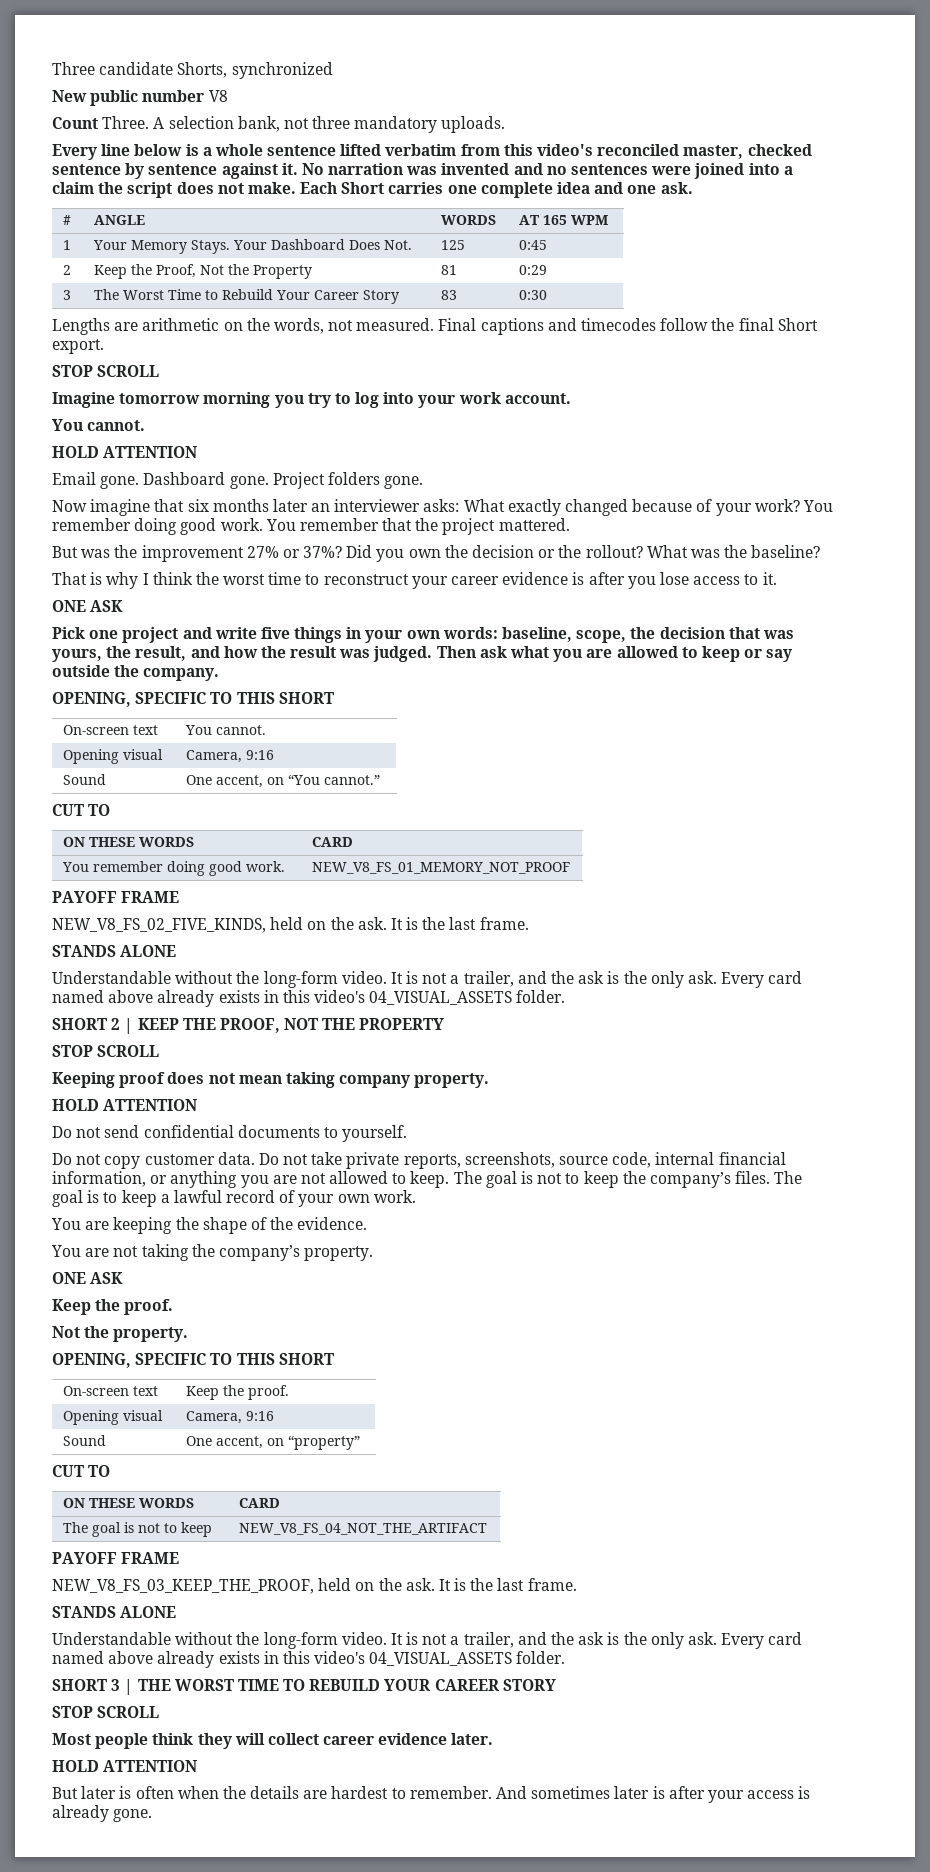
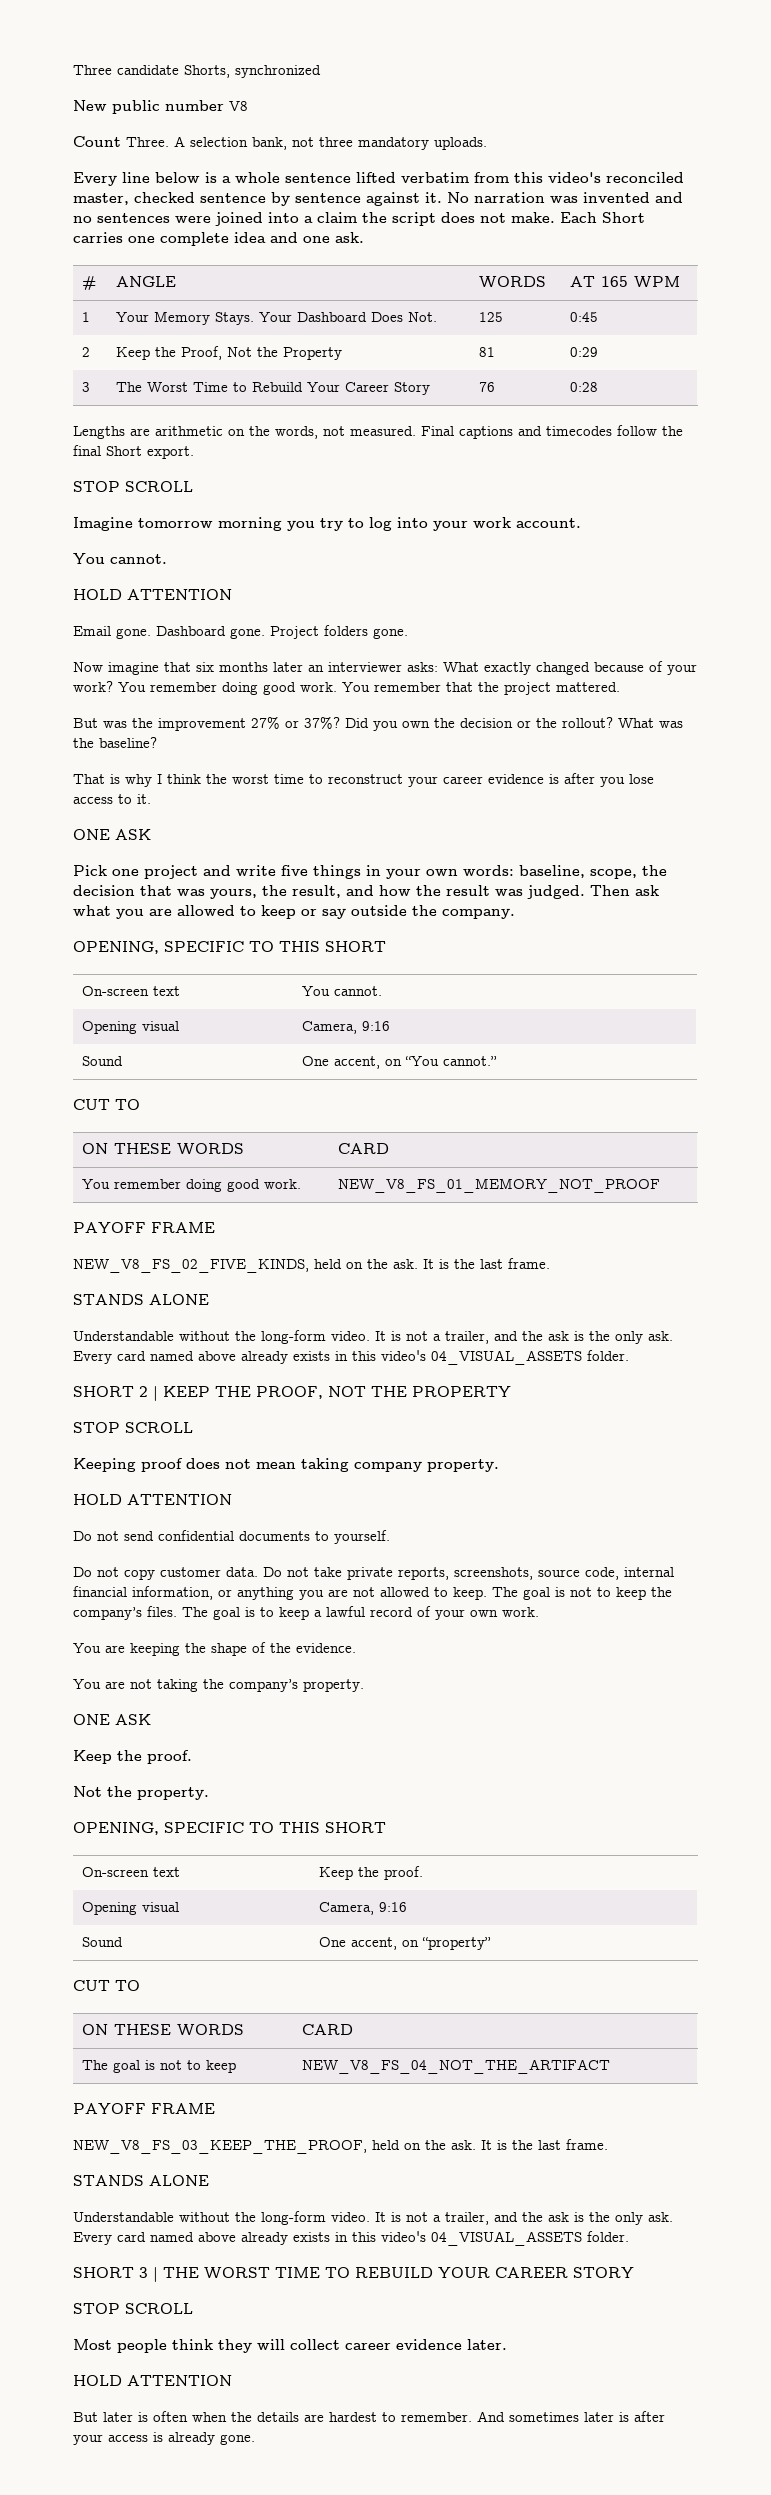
- 3 | The Worst Time to Rebuild Your Career Story | 83 | 0:30
+ 3 | The Worst Time to Rebuild Your Career Story | 76 | 0:28

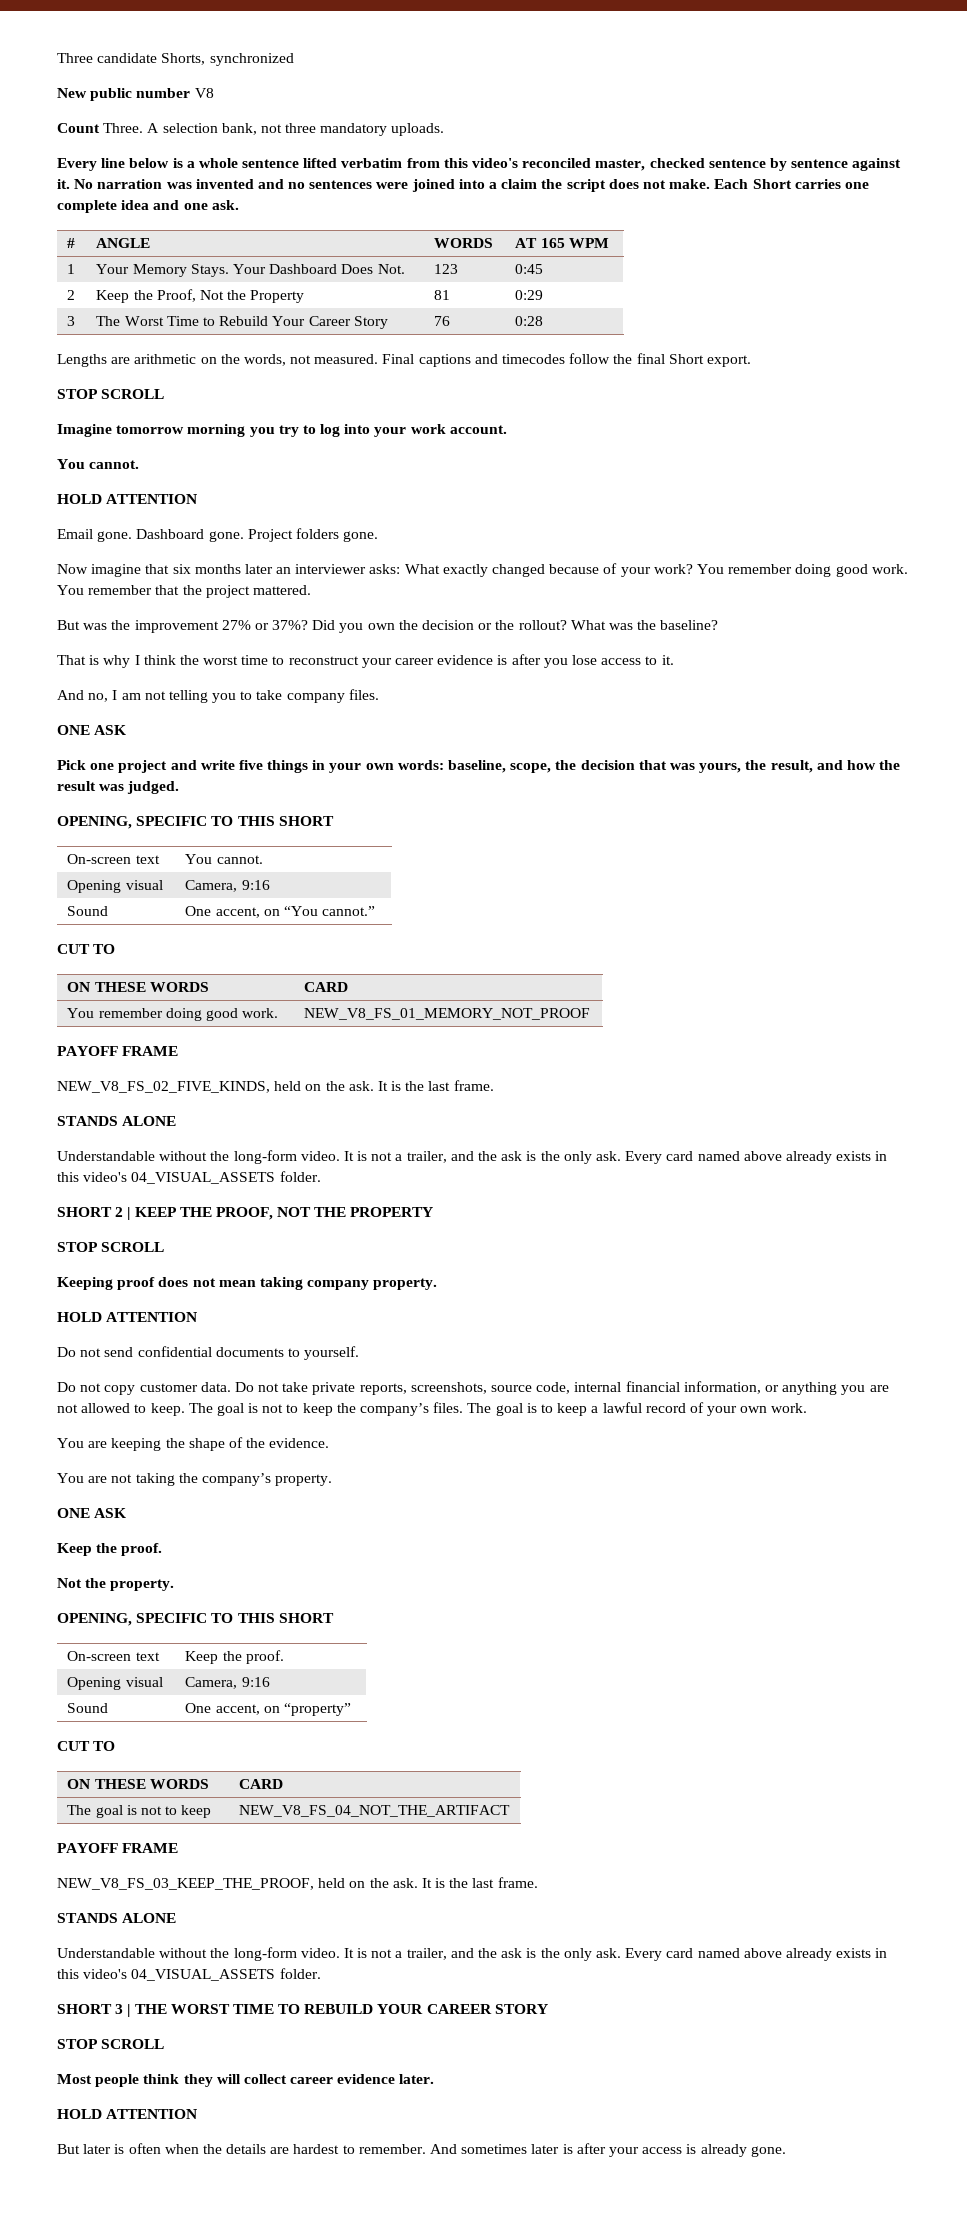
- 1 | Your Memory Stays. Your Dashboard Does Not. | 125 | 0:45
+ 1 | Your Memory Stays. Your Dashboard Does Not. | 123 | 0:45
+ And no, I am not telling you to take company files.
- Then ask what you are allowed to keep or say outside the company.

